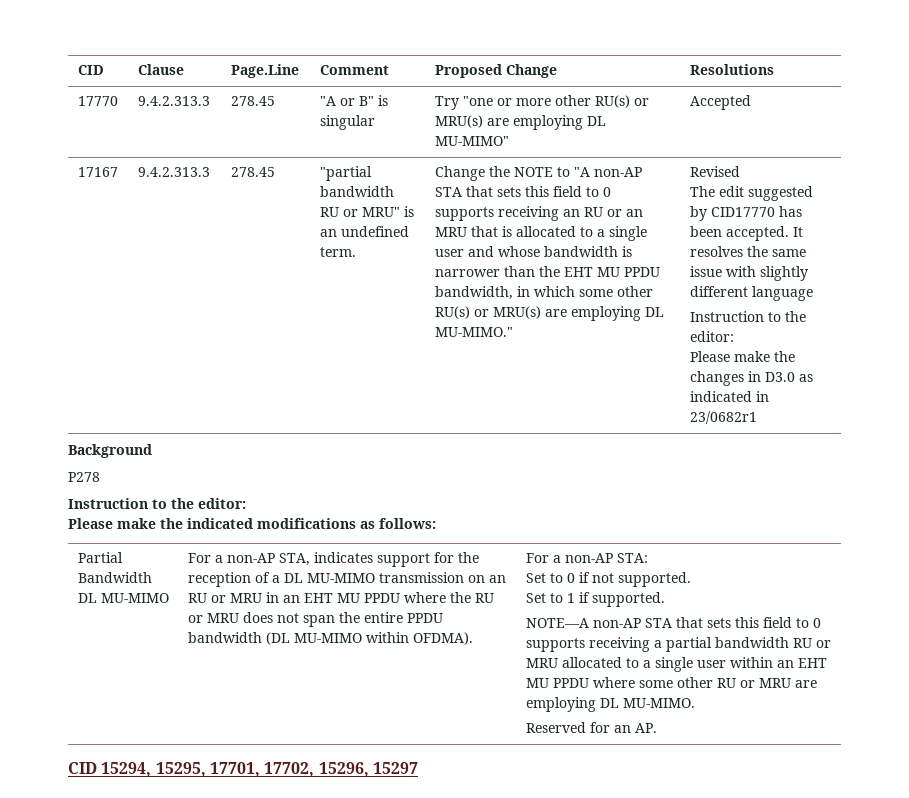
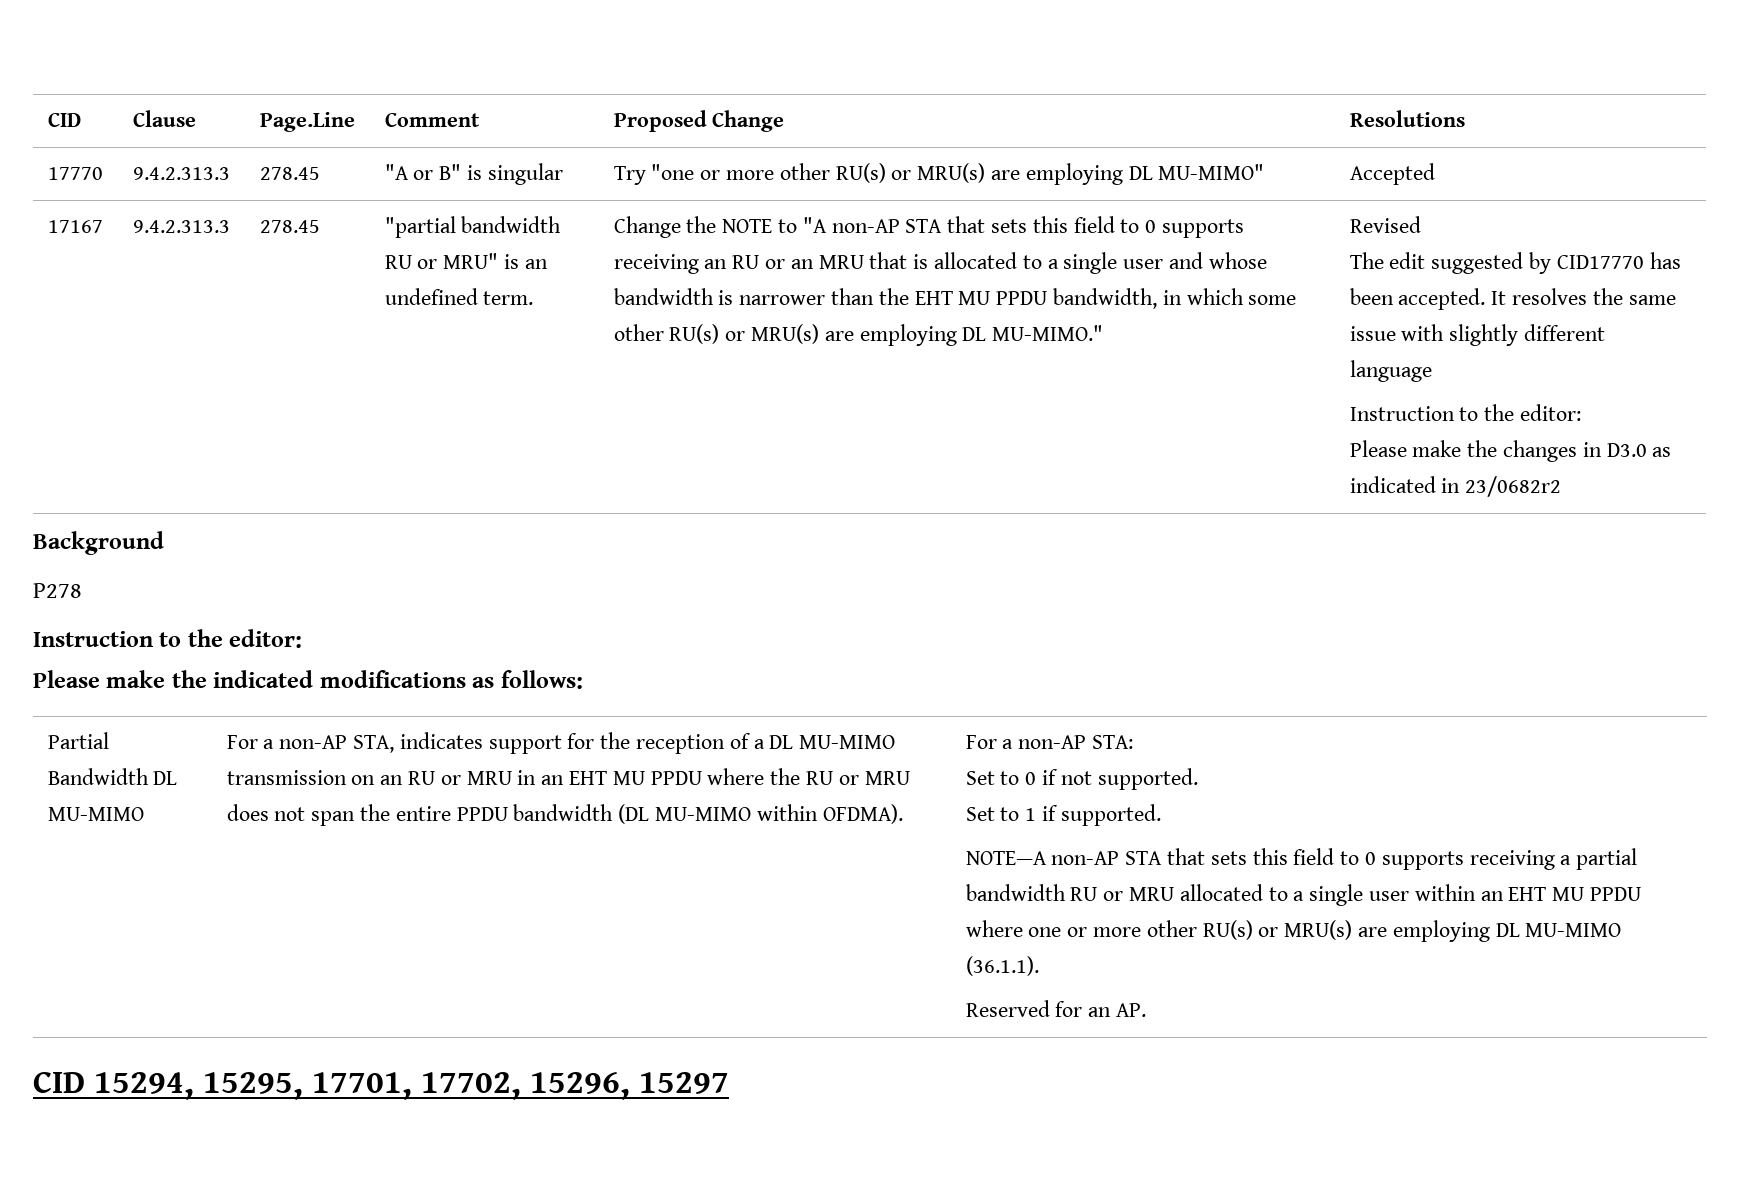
- Please make the changes in D3.0 as indicated in 23/0682r1
+ Please make the changes in D3.0 as indicated in 23/0682r2
- NOTE—A non-AP STA that sets this field to 0 supports receiving a partial bandwidth RU or MRU allocated to a single user within an EHT MU PPDU where some other RU or MRU are employing DL MU-MIMO.
+ NOTE—A non-AP STA that sets this field to 0 supports receiving a partial bandwidth RU or MRU allocated to a single user within an EHT MU PPDU where one or more other RU(s) or MRU(s) are employing DL MU-MIMO (36.1.1).

